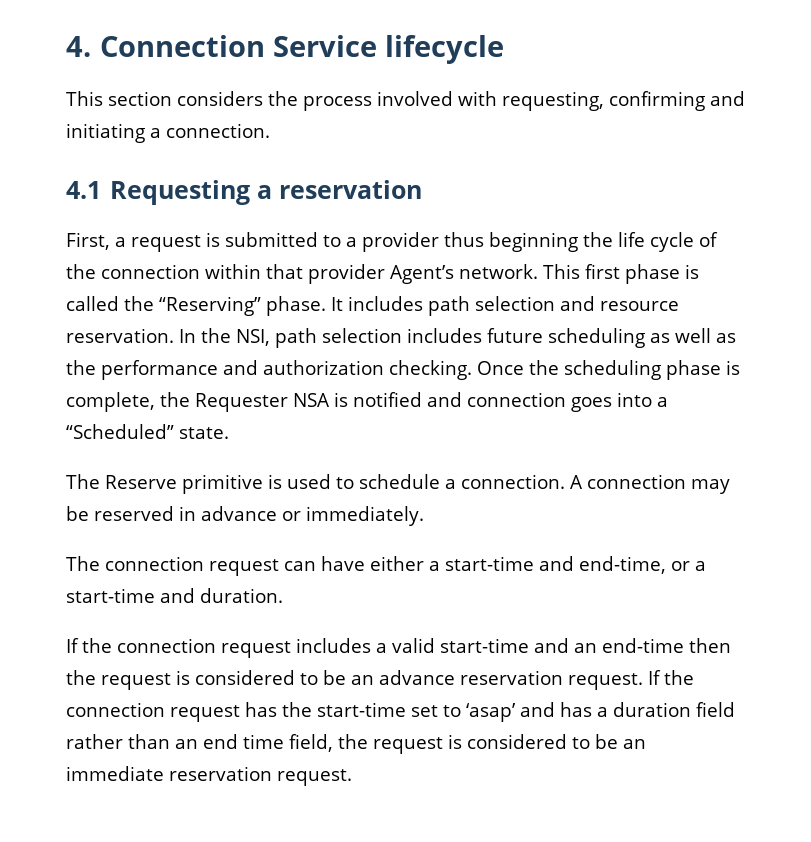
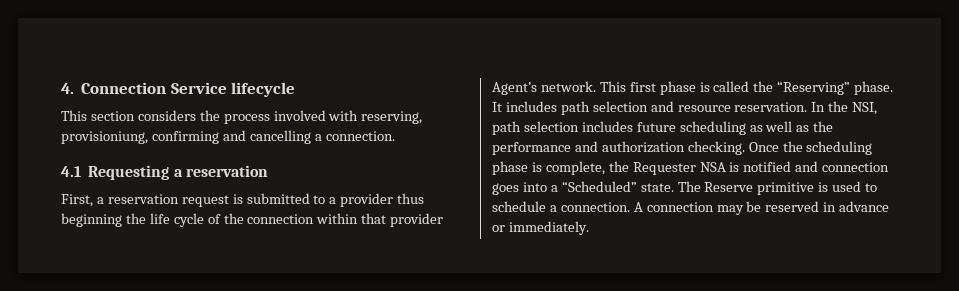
- This section considers the process involved with requesting, confirming and initiating a connection.
+ This section considers the process involved with reserving, provisioniung, confirming and cancelling a connection.
- First, a request is submitted to a provider thus beginning the life cycle of the connection within that provider Agent’s network.
+ First, a reservation request is submitted to a provider thus beginning the life cycle of the connection within that provider Agent’s network.
- Once the scheduling phase is complete, the Requester NSA is notified and connection goes into a “Scheduled” state.
- The Reserve primitive is used to schedule a connection.
+ Once the scheduling phase is complete, the Requester NSA is notified and connection goes into a “Scheduled” state. The Reserve primitive is used to schedule a connection.
- The connection request can have either a start-time and end-time, or a start-time and duration.
- If the connection request includes a valid start-time and an end-time then the request is considered to be an advance reservation request. If the connection request has the start-time set to ‘asap’ and has a duration field rather than an end time field, the request is considered to be an immediate reservation request.

